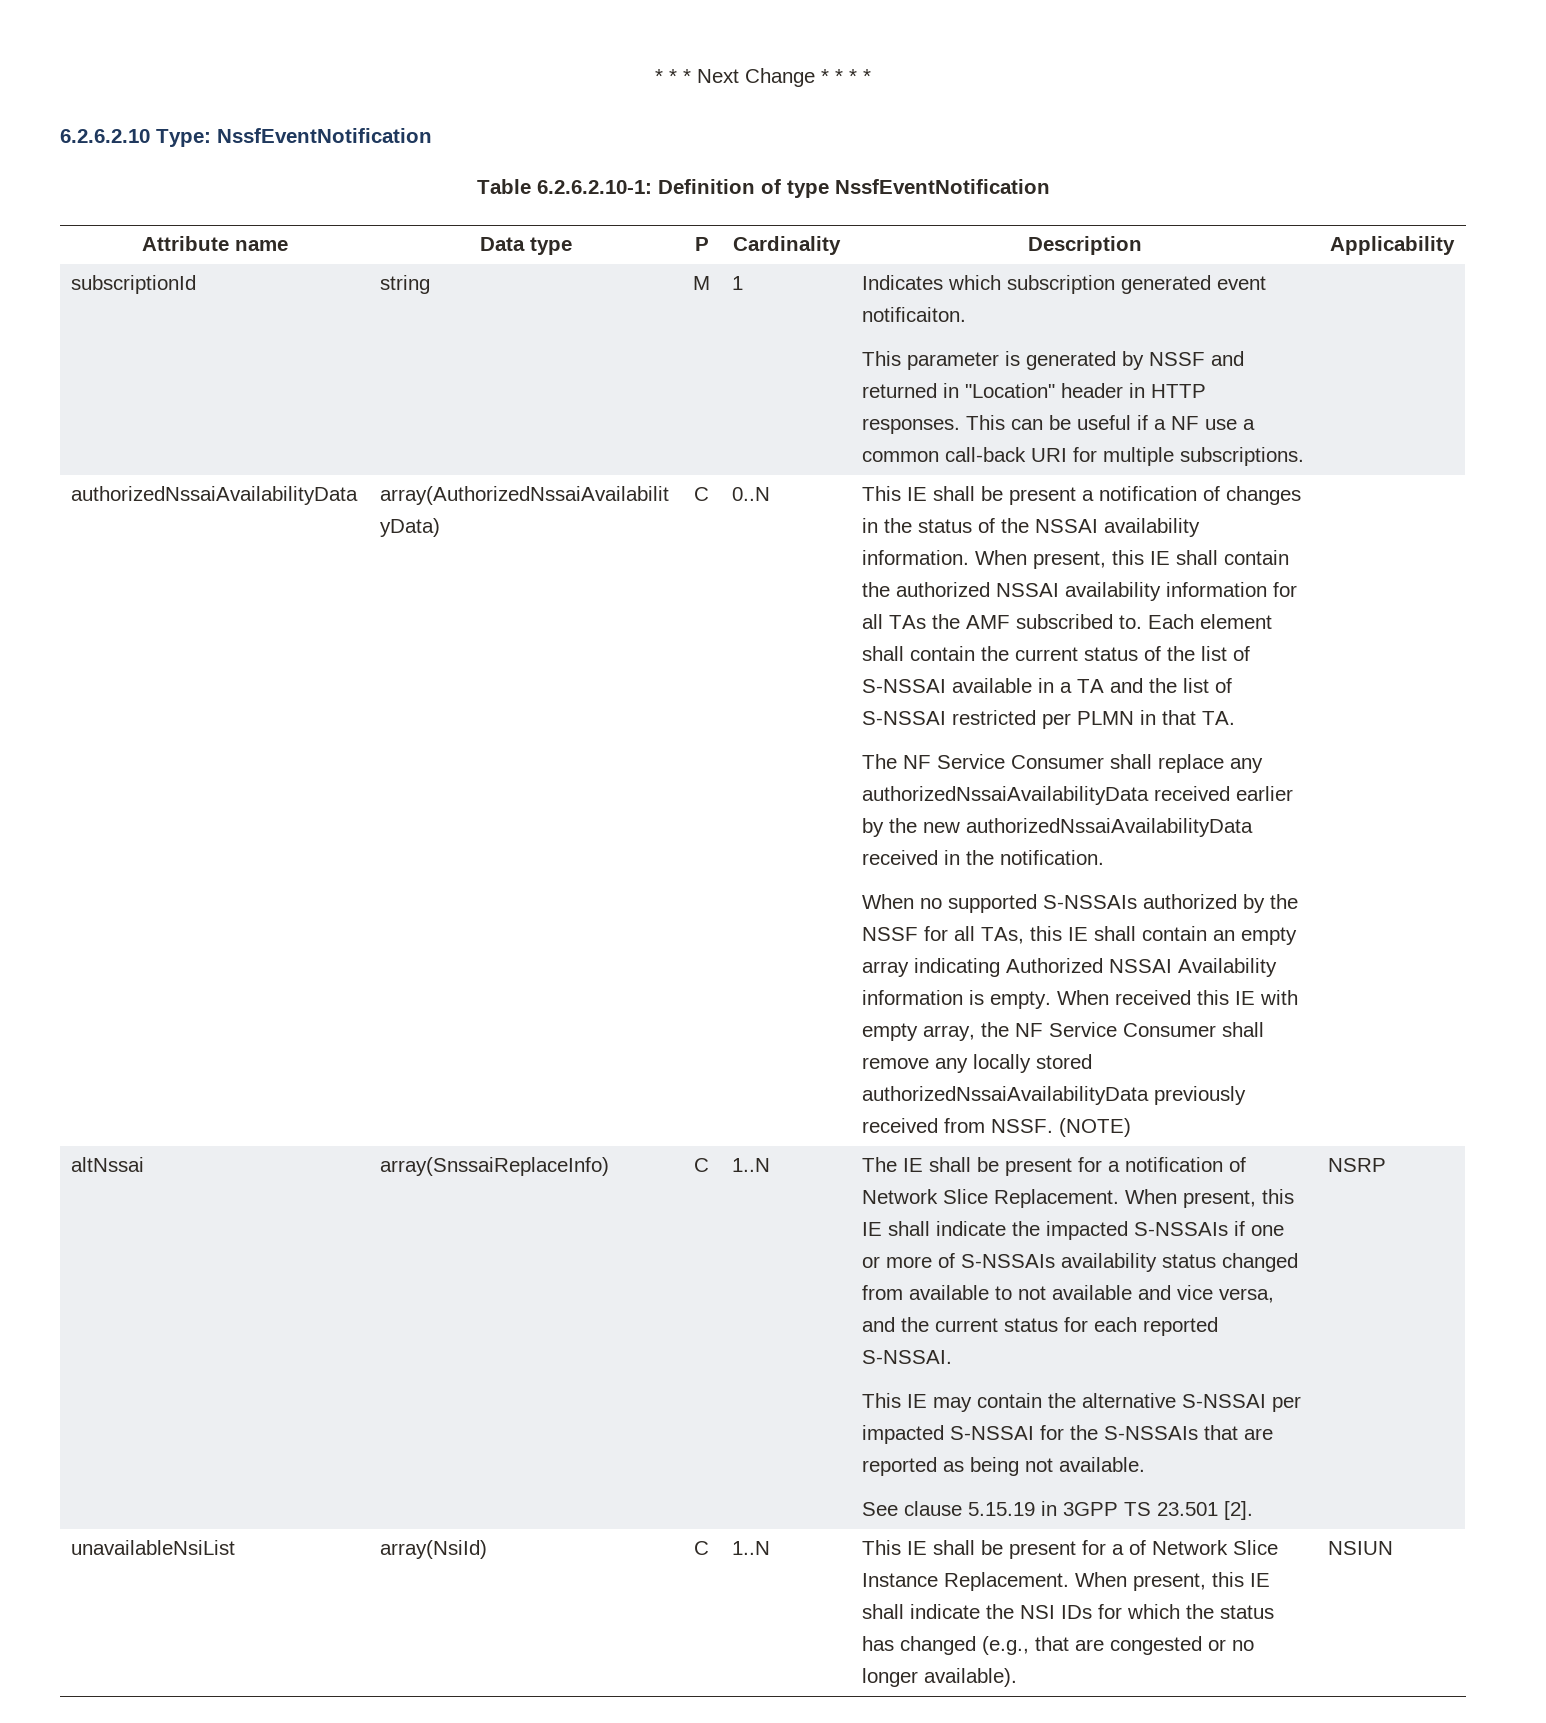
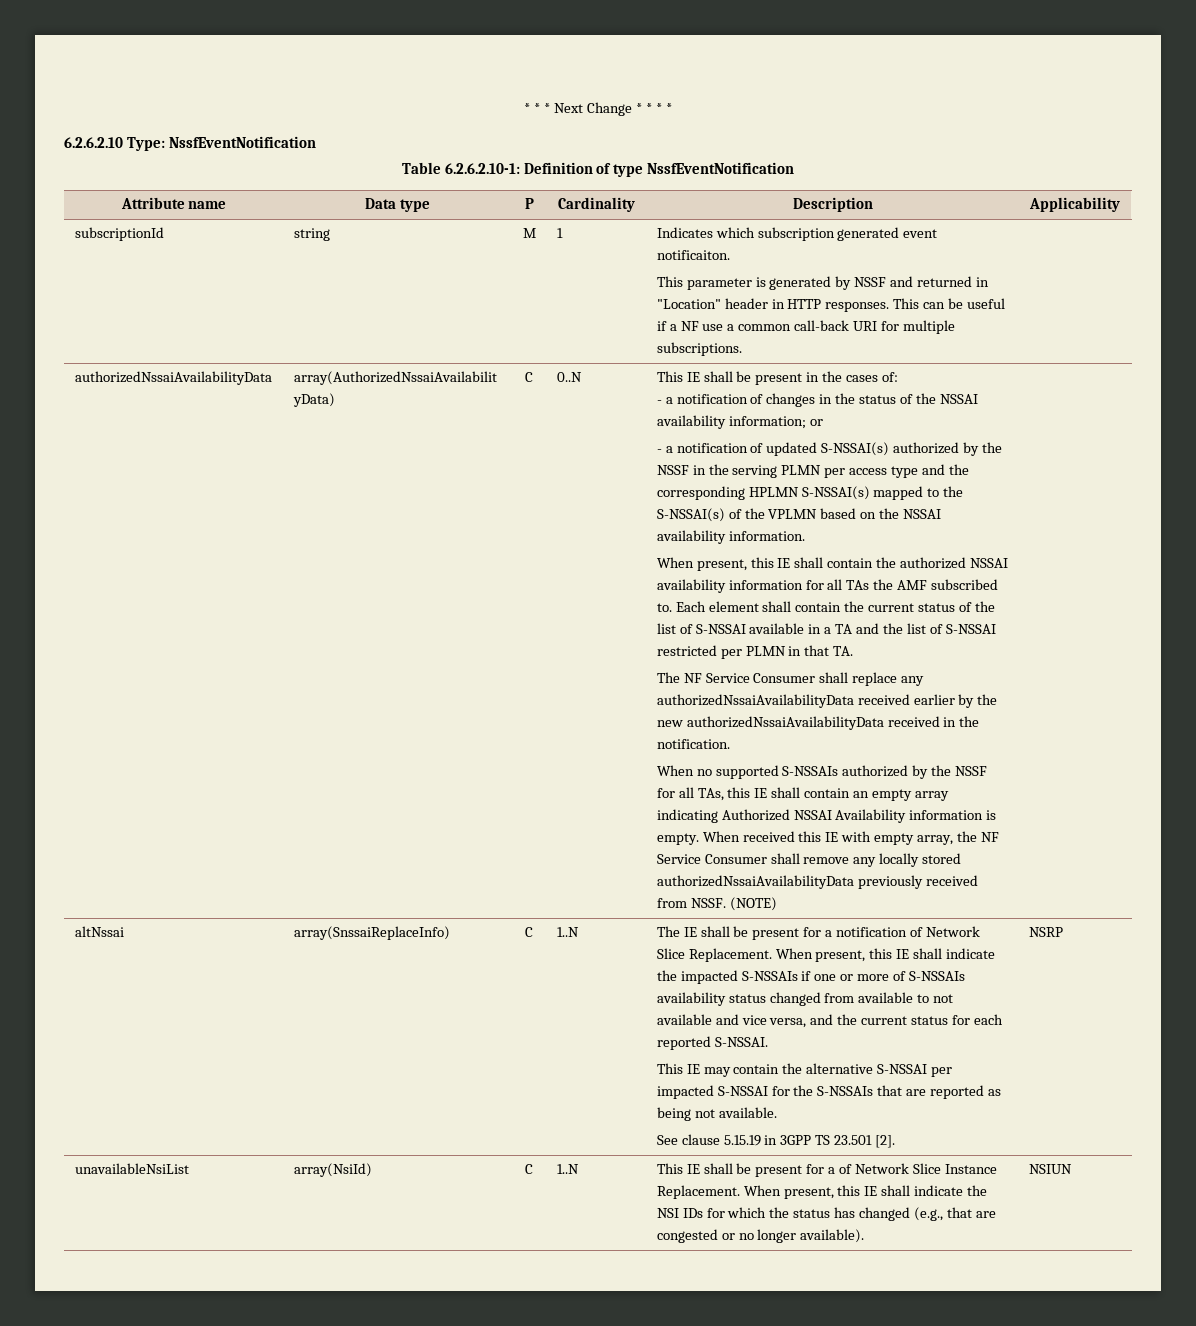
- This IE shall be present a notification of changes in the status of the NSSAI availability information. When present, this IE shall contain the authorized NSSAI availability information for all TAs the AMF subscribed to.
+ This IE shall be present in the cases of:
+ - a notification of changes in the status of the NSSAI availability information; or
+ - a notification of updated S-NSSAI(s) authorized by the NSSF in the serving PLMN per access type and the corresponding HPLMN S-NSSAI(s) mapped to the S-NSSAI(s) of the VPLMN based on the NSSAI availability information.
+ When present, this IE shall contain the authorized NSSAI availability information for all TAs the AMF subscribed to.

